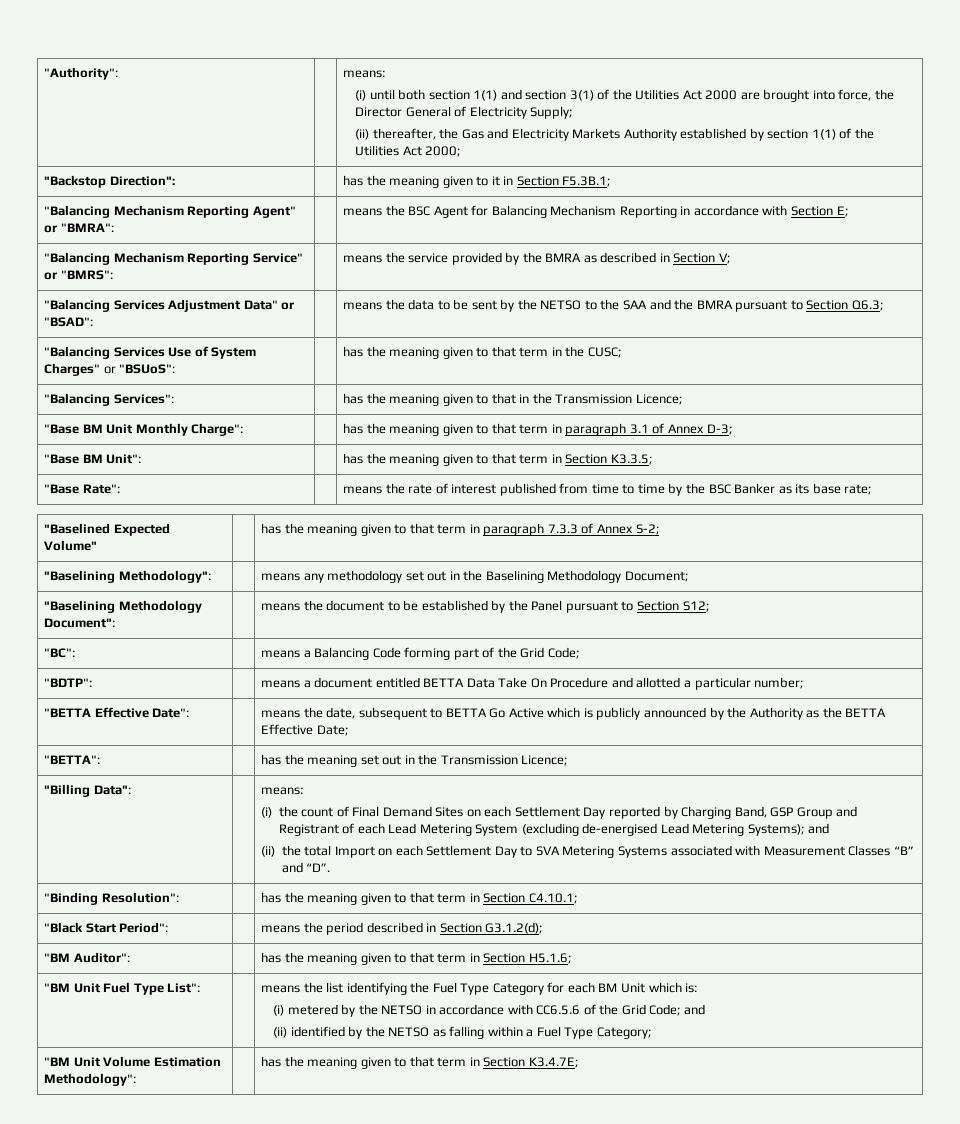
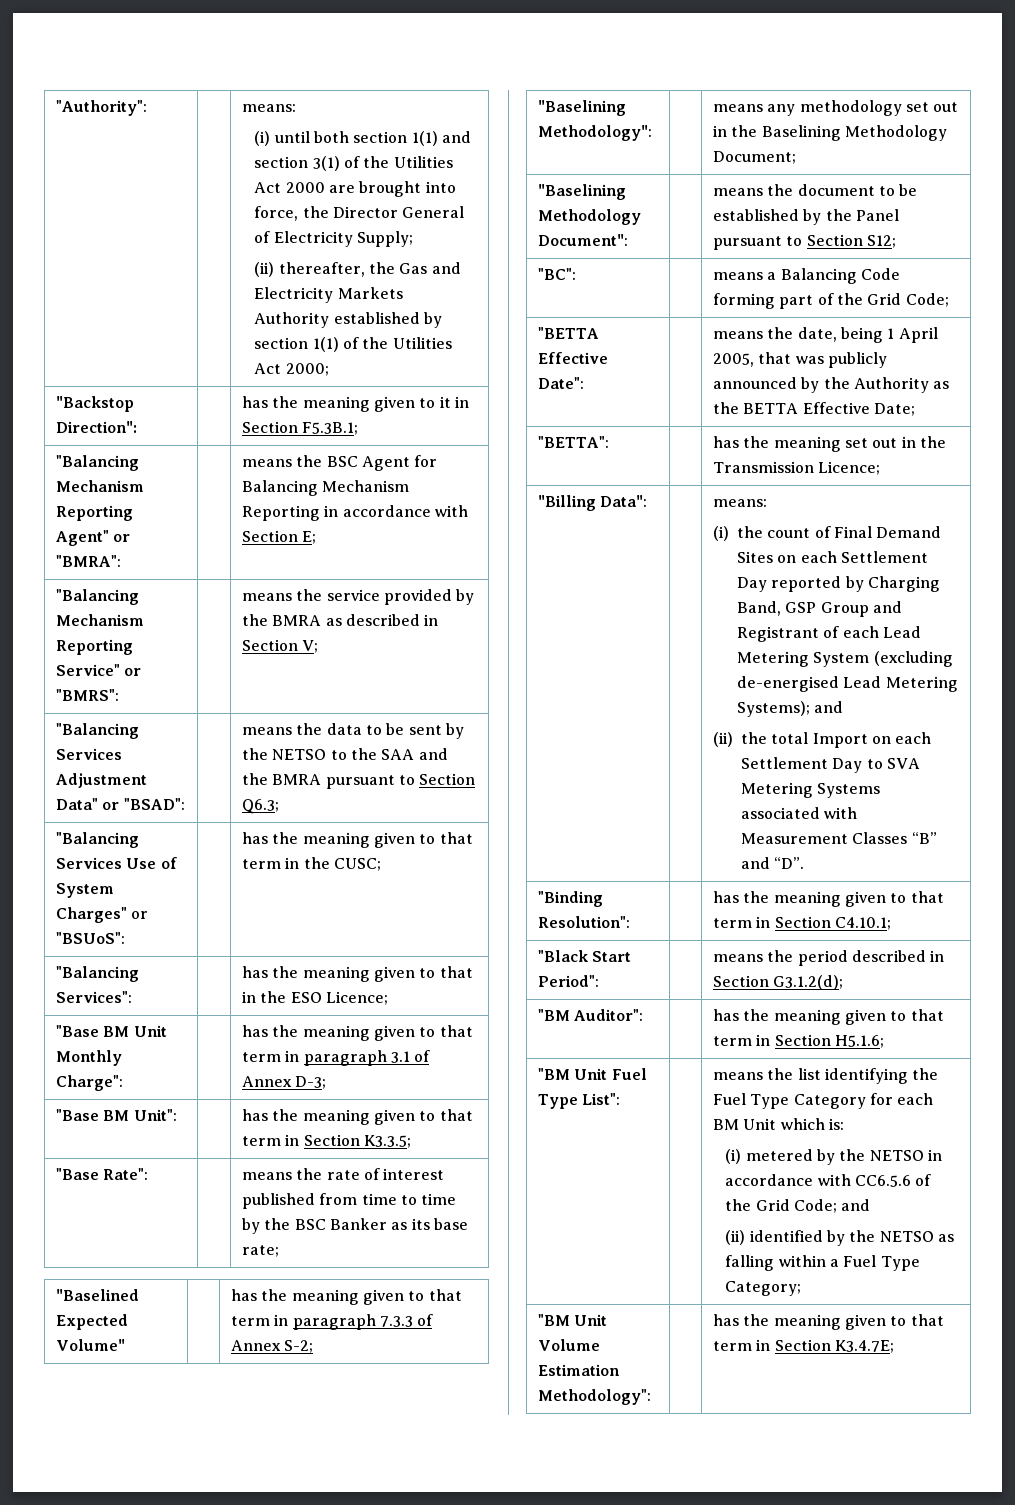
- "Balancing Services": | | has the meaning given to that in the Transmission Licence;
+ "Balancing Services": | | has the meaning given to that in the ESO Licence;
- "BDTP": | | means a document entitled BETTA Data Take On Procedure and allotted a particular number;
- "BETTA Effective Date": | | means the date, subsequent to BETTA Go Active which is publicly announced by the Authority as the BETTA Effective Date;
+ "BETTA Effective Date": | | means the date, being 1 April 2005, that was publicly announced by the Authority as the BETTA Effective Date;

